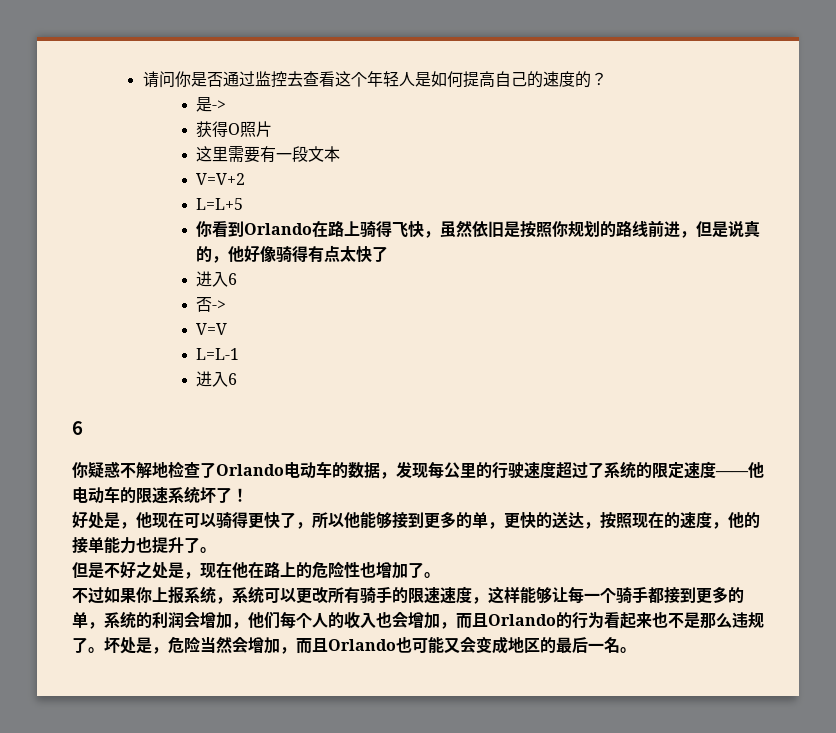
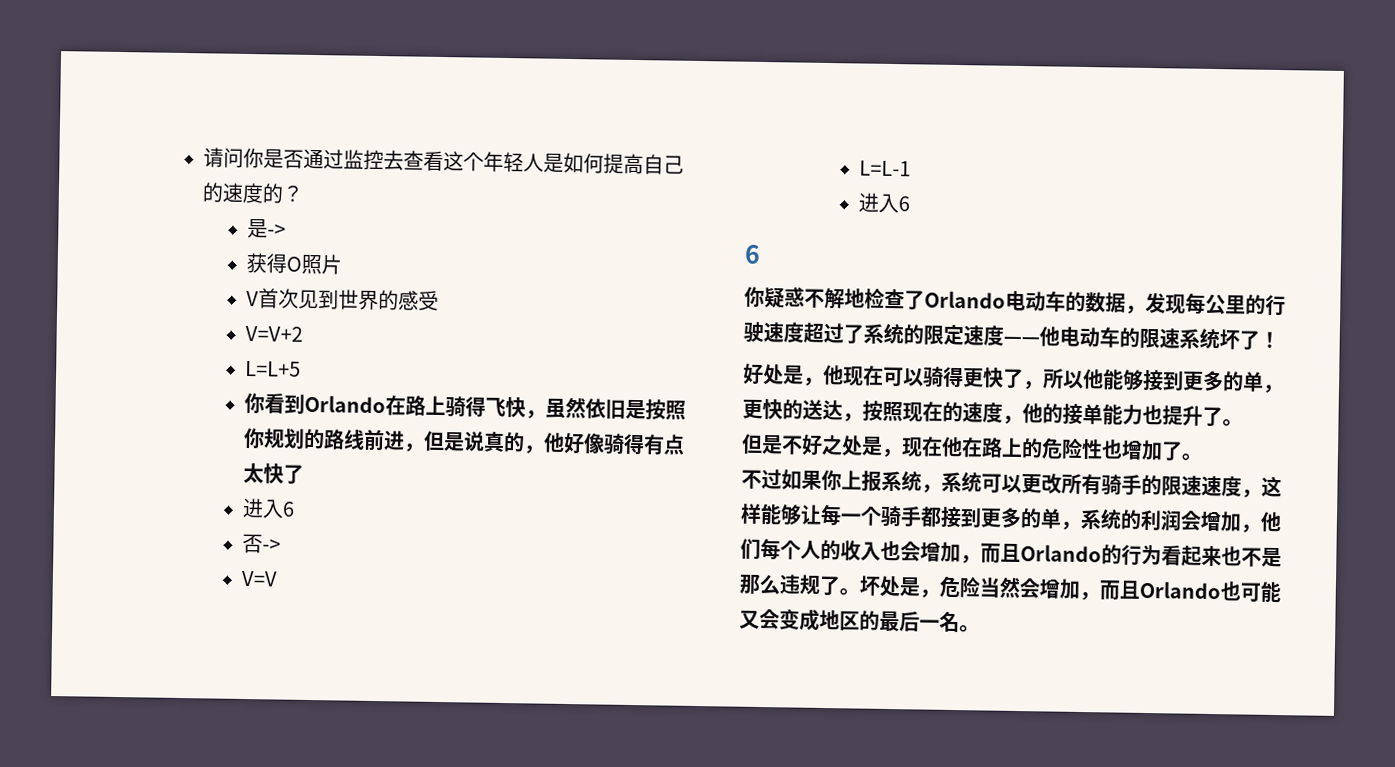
- 这里需要有一段文本
+ V首次见到世界的感受

